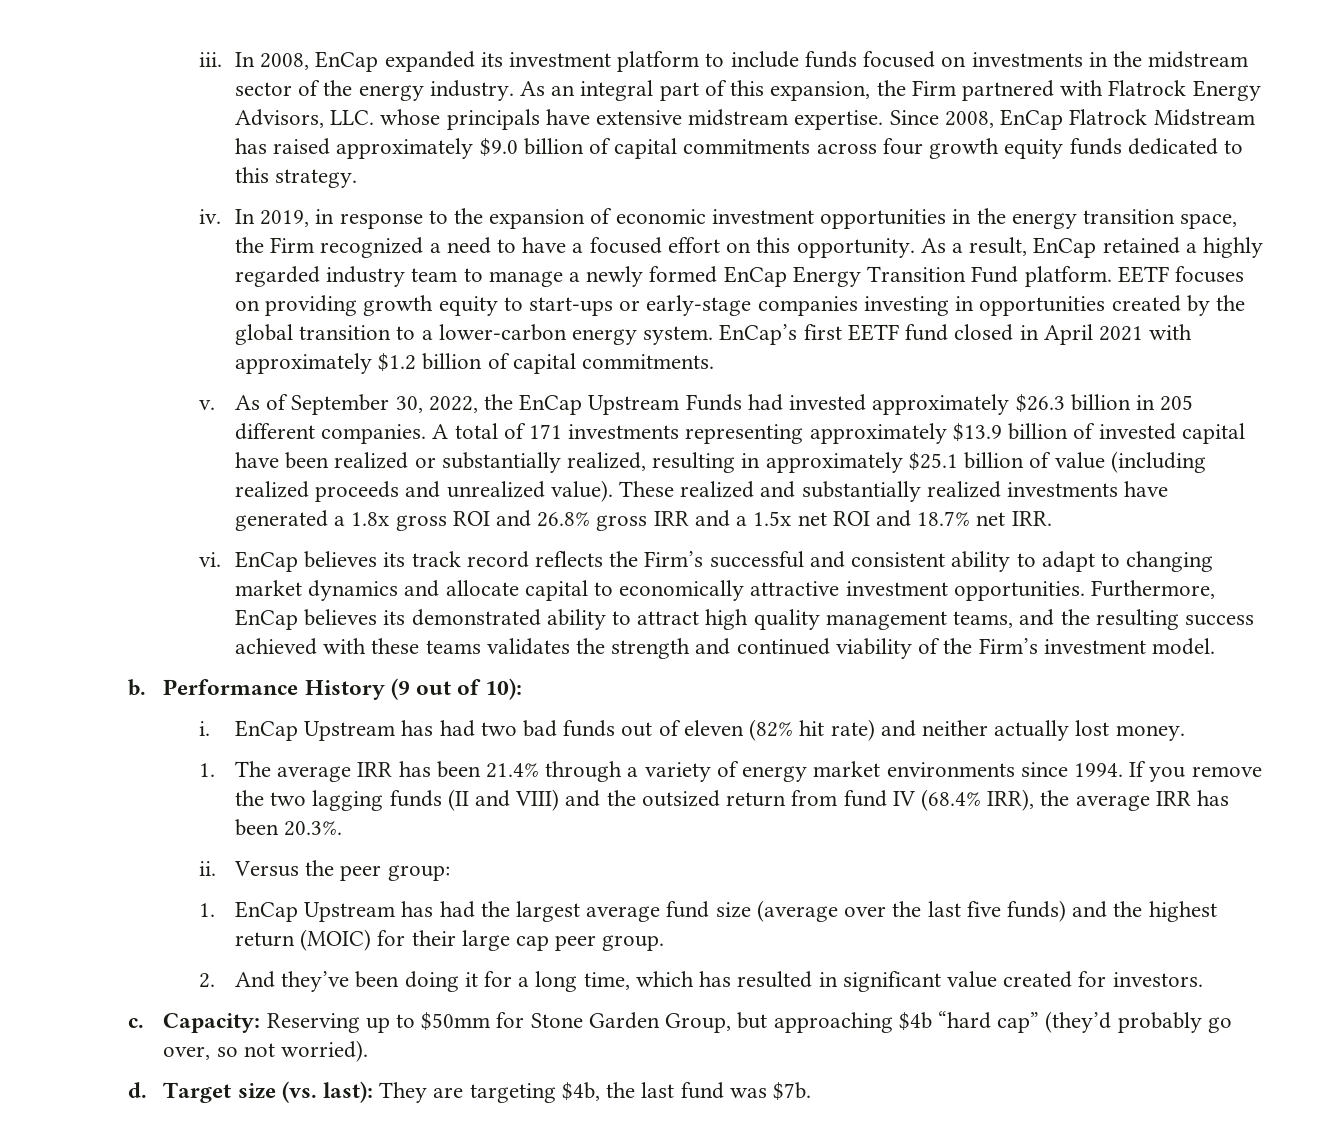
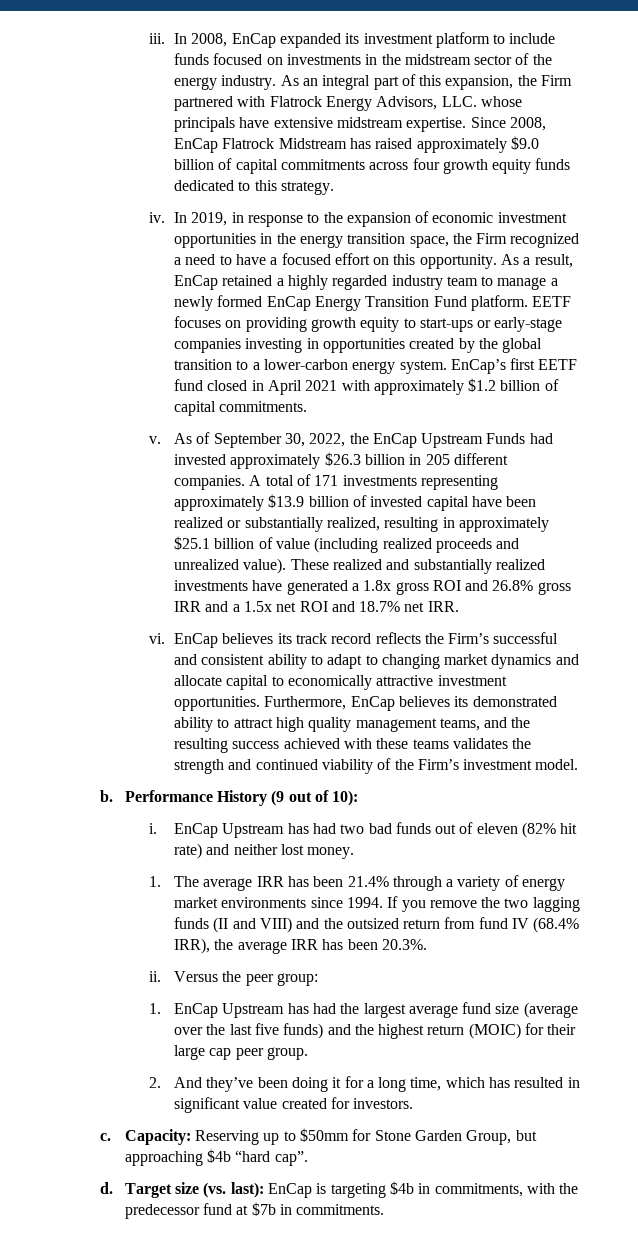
- EnCap Upstream has had two bad funds out of eleven (82% hit rate) and neither actually lost money.
+ EnCap Upstream has had two bad funds out of eleven (82% hit rate) and neither lost money.
- Capacity: Reserving up to $50mm for Stone Garden Group, but approaching $4b “hard cap” (they’d probably go over, so not worried).
+ Capacity: Reserving up to $50mm for Stone Garden Group, but approaching $4b “hard cap”.
- Target size (vs. last): They are targeting $4b, the last fund was $7b.
+ Target size (vs. last): EnCap is targeting $4b in commitments, with the predecessor fund at $7b in commitments.

